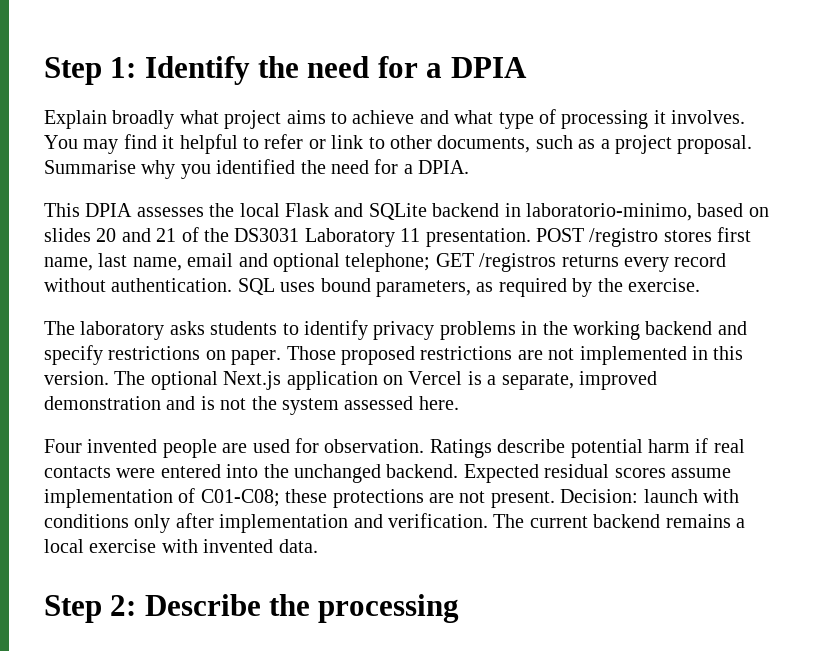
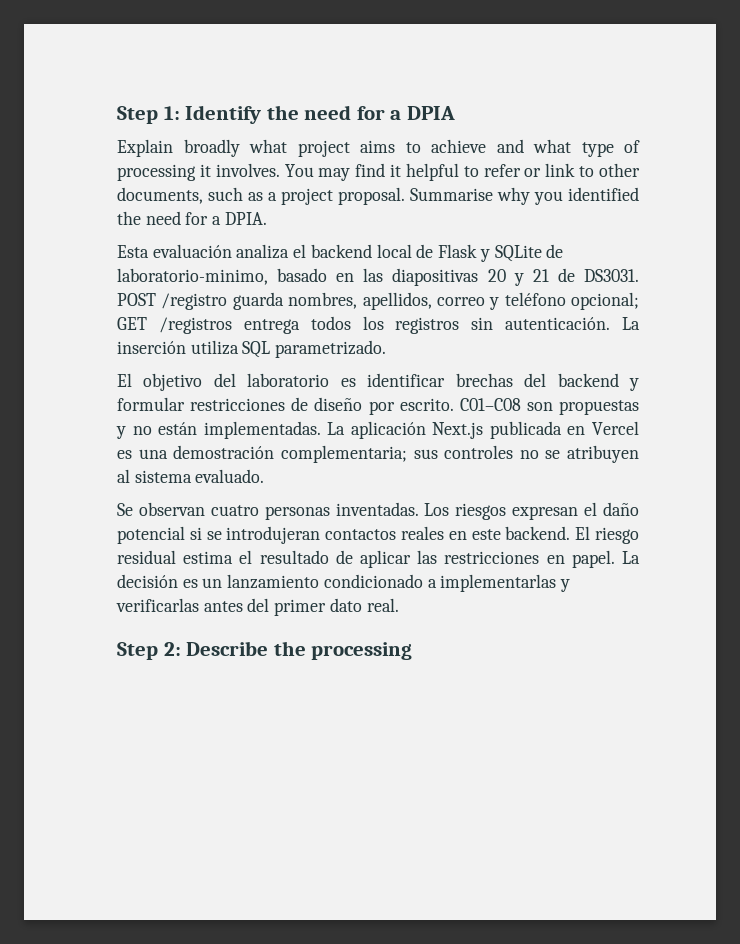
- This DPIA assesses the local Flask and SQLite backend in laboratorio-minimo, based on slides 20 and 21 of the DS3031 Laboratory 11 presentation. POST /registro stores first name, last name, email and optional telephone; GET /registros returns every record without authentication. SQL uses bound parameters, as required by the exercise.
- The laboratory asks students to identify privacy problems in the working backend and specify restrictions on paper. Those proposed restrictions are not implemented in this version. The optional Next.js application on Vercel is a separate, improved demonstration and is not the system assessed here.
- Four invented people are used for observation. Ratings describe potential harm if real contacts were entered into the unchanged backend. Expected residual scores assume implementation of C01-C08; these protections are not present. Decision: launch with conditions only after implementation and verification. The current backend remains a local exercise with invented data.
+ Esta evaluación analiza el backend local de Flask y SQLite de laboratorio-minimo, basado en las diapositivas 20 y 21 de DS3031. POST /registro guarda nombres, apellidos, correo y teléfono opcional; GET /registros entrega todos los registros sin autenticación. La inserción utiliza SQL parametrizado.
+ El objetivo del laboratorio es identificar brechas del backend y formular restricciones de diseño por escrito. C01–C08 son propuestas y no están implementadas. La aplicación Next.js publicada en Vercel es una demostración complementaria; sus controles no se atribuyen al sistema evaluado.
+ Se observan cuatro personas inventadas. Los riesgos expresan el daño potencial si se introdujeran contactos reales en este backend. El riesgo residual estima el resultado de aplicar las restricciones en papel. La decisión es un lanzamiento condicionado a implementarlas y verificarlas antes del primer dato real.

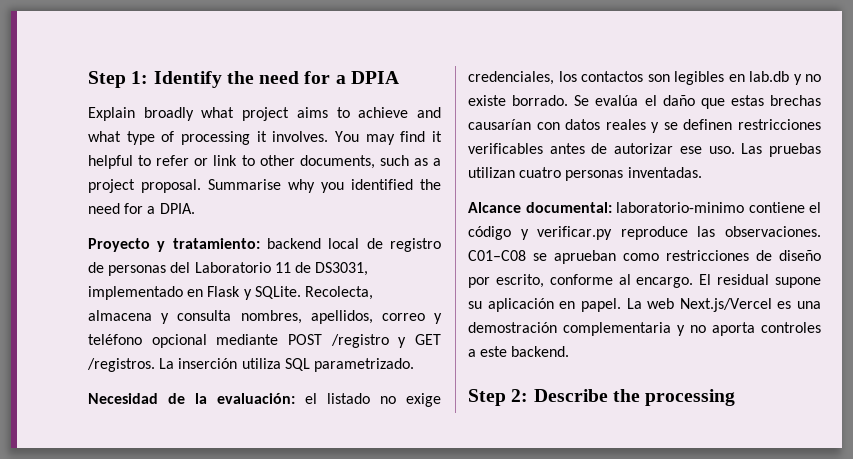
- Esta evaluación analiza el backend local de Flask y SQLite de laboratorio-minimo, basado en las diapositivas 20 y 21 de DS3031. POST /registro guarda nombres, apellidos, correo y teléfono opcional; GET /registros entrega todos los registros sin autenticación.
+ Proyecto y tratamiento: backend local de registro de personas del Laboratorio 11 de DS3031, implementado en Flask y SQLite. Recolecta, almacena y consulta nombres, apellidos, correo y teléfono opcional mediante POST /registro y GET /registros.
- El objetivo del laboratorio es identificar brechas del backend y formular restricciones de diseño por escrito. C01–C08 son propuestas y no están implementadas. La aplicación Next.js publicada en Vercel es una demostración complementaria; sus controles no se atribuyen al sistema evaluado.
- Se observan cuatro personas inventadas. Los riesgos expresan el daño potencial si se introdujeran contactos reales en este backend. El riesgo residual estima el resultado de aplicar las restricciones en papel. La decisión es un lanzamiento condicionado a implementarlas y verificarlas antes del primer dato real.
+ Necesidad de la evaluación: el listado no exige credenciales, los contactos son legibles en lab.db y no existe borrado. Se evalúa el daño que estas brechas causarían con datos reales y se definen restricciones verificables antes de autorizar ese uso. Las pruebas utilizan cuatro personas inventadas.
+ Alcance documental: laboratorio-minimo contiene el código y verificar.py reproduce las observaciones. C01–C08 se aprueban como restricciones de diseño por escrito, conforme al encargo. El residual supone su aplicación en papel. La web Next.js/Vercel es una demostración complementaria y no aporta controles a este backend.

